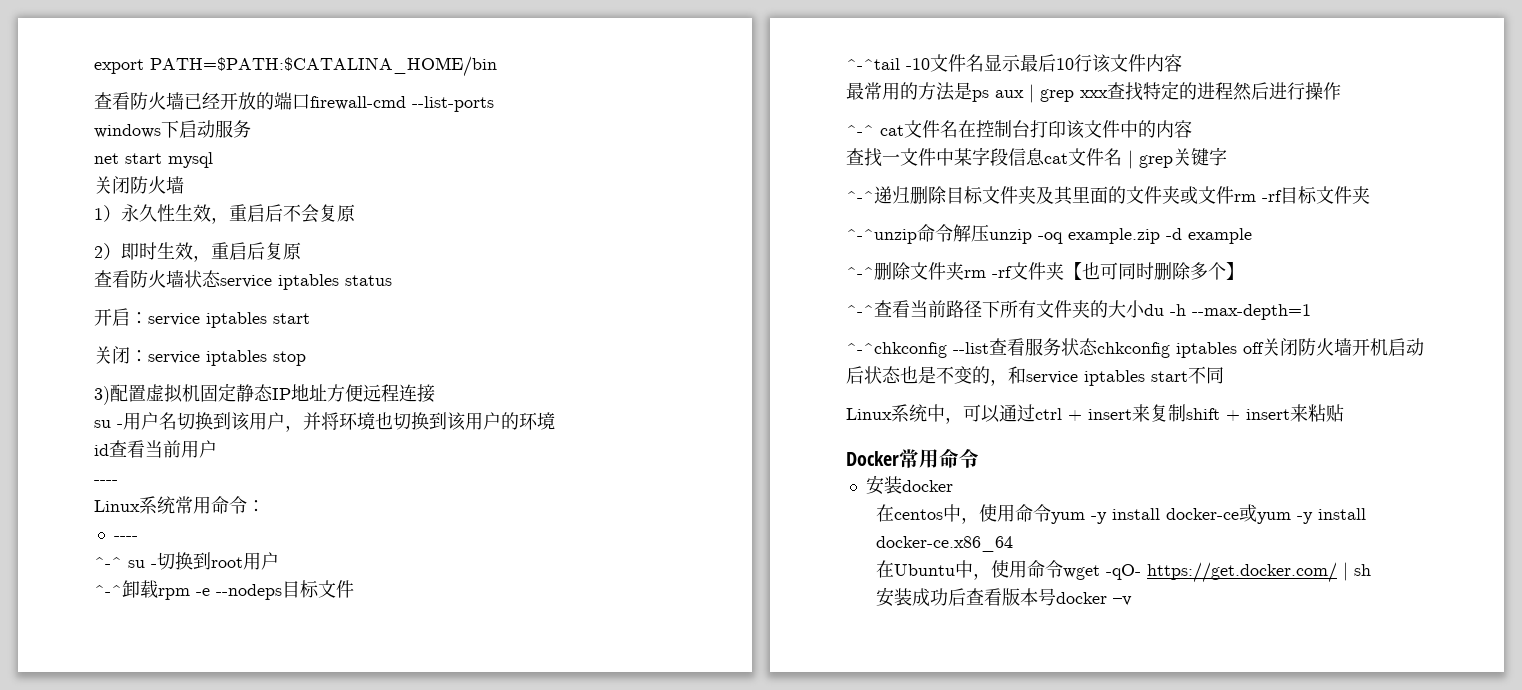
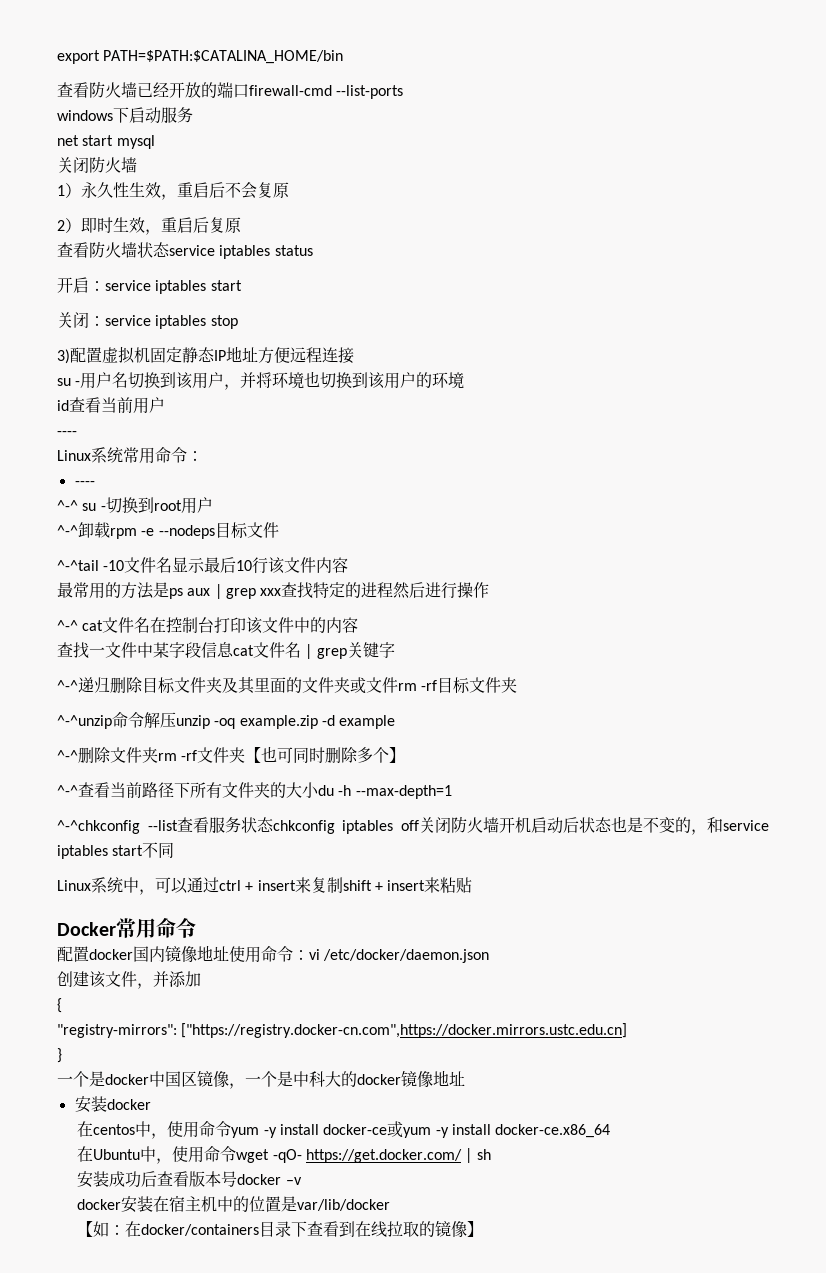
+ 配置docker国内镜像地址使用命令：vi /etc/docker/daemon.json
+ 创建该文件，并添加
+ {
+ "registry-mirrors": ["https://registry.docker-cn.com",https://docker.mirrors.ustc.edu.cn]
+ }
+ 一个是docker中国区镜像，一个是中科大的docker镜像地址
+ docker安装在宿主机中的位置是var/lib/docker
+ 【如：在docker/containers目录下查看到在线拉取的镜像】

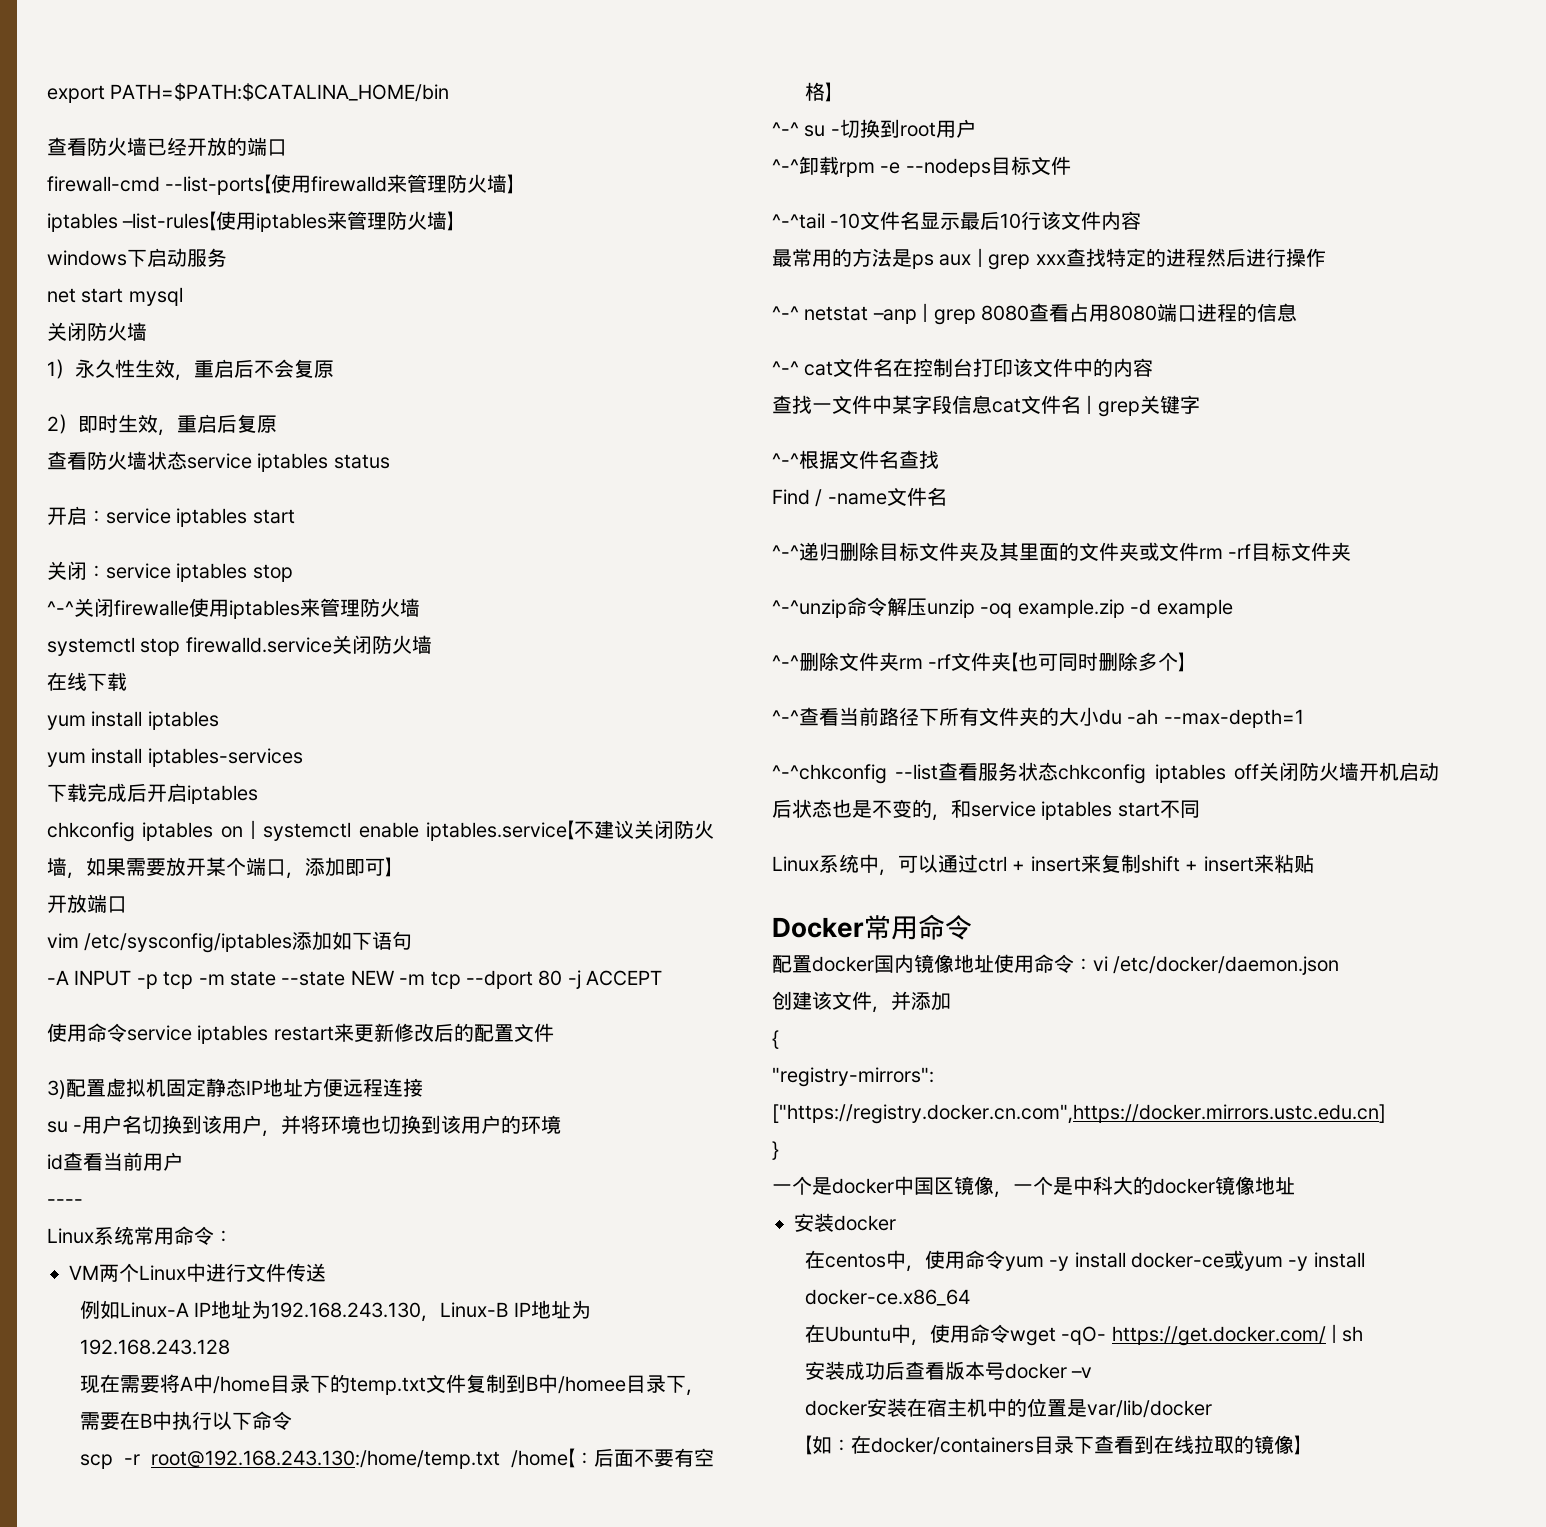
- 查看防火墙已经开放的端口firewall-cmd --list-ports
+ 查看防火墙已经开放的端口
+ firewall-cmd --list-ports【使用firewalld来管理防火墙】
+ iptables –list-rules【使用iptables来管理防火墙】
+ ^-^关闭firewalle使用iptables来管理防火墙
+ systemctl stop firewalld.service关闭防火墙
+ 在线下载
+ yum install iptables
+ yum install iptables-services
+ 下载完成后开启iptables
+ chkconfig iptables on | systemctl enable iptables.service【不建议关闭防火墙，如果需要放开某个端口，添加即可】
+ 开放端口
+ vim /etc/sysconfig/iptables添加如下语句
+ -A INPUT -p tcp -m state --state NEW -m tcp --dport 80 -j ACCEPT
+ 使用命令service iptables restart来更新修改后的配置文件
  Linux系统常用命令：
- ----
+ VM两个Linux中进行文件传送
+ 例如Linux-A IP地址为192.168.243.130，Linux-B IP地址为192.168.243.128
+ 现在需要将A中/home目录下的temp.txt文件复制到B中/homee目录下，需要在B中执行以下命令
+ scp -r root@192.168.243.130:/home/temp.txt /home【：后面不要有空格】
+ ^-^ netstat –anp | grep 8080查看占用8080端口进程的信息
+ ^-^根据文件名查找
+ Find / -name文件名
- ^-^查看当前路径下所有文件夹的大小du -h --max-depth=1
+ ^-^查看当前路径下所有文件夹的大小du -ah --max-depth=1
- "registry-mirrors": ["https://registry.docker-cn.com",https://docker.mirrors.ustc.edu.cn]
+ "registry-mirrors": ["https://registry.docker.cn.com",https://docker.mirrors.ustc.edu.cn]

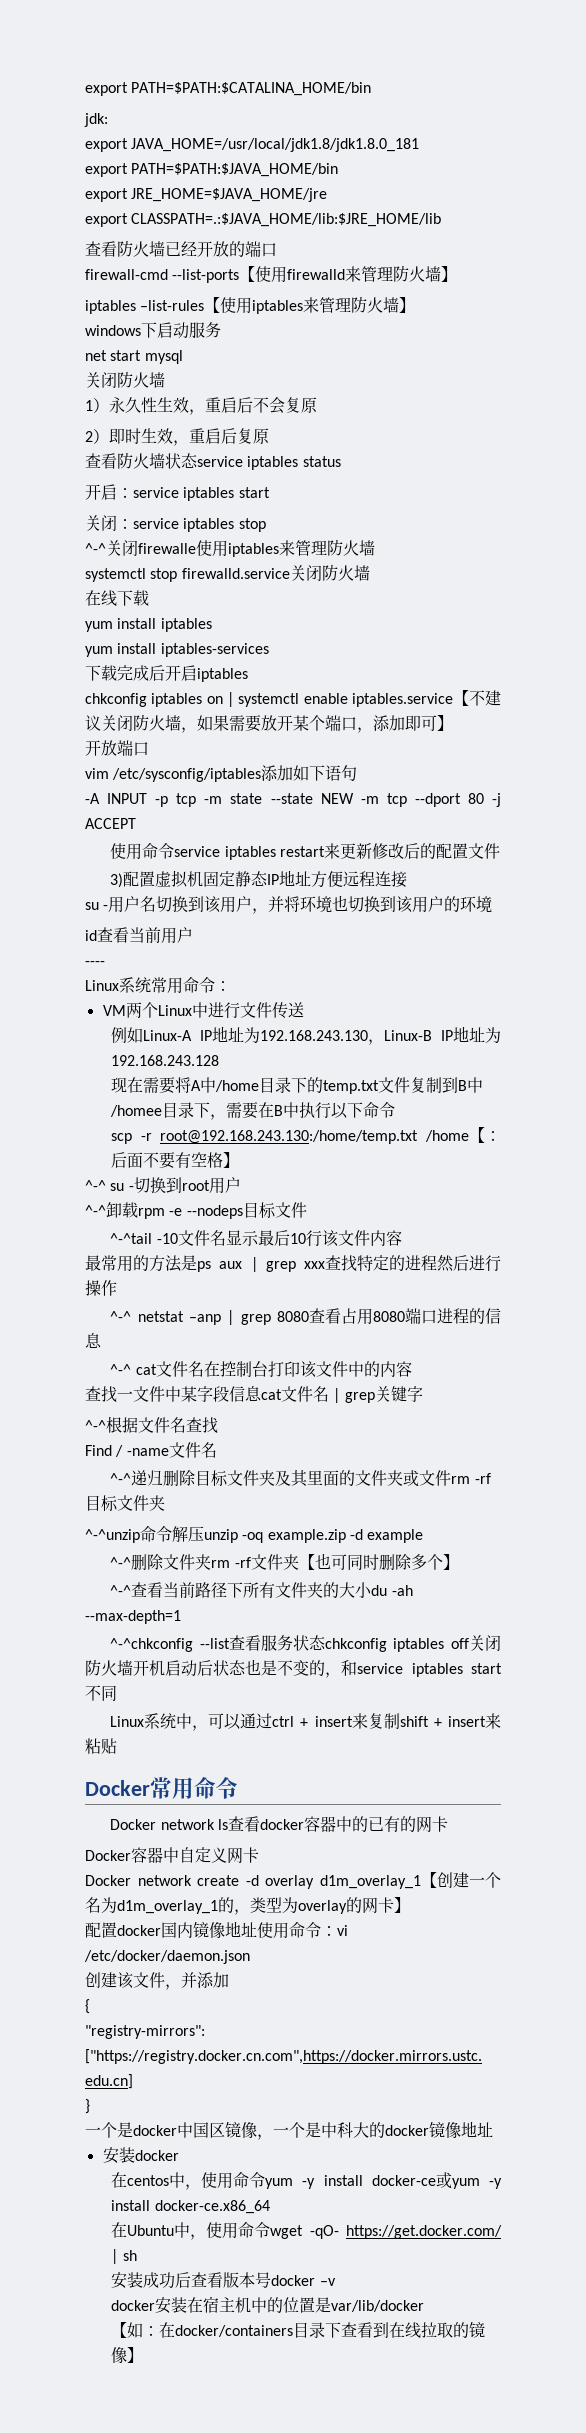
+ jdk:
+ export JAVA_HOME=/usr/local/jdk1.8/jdk1.8.0_181
+ export PATH=$PATH:$JAVA_HOME/bin
+ export JRE_HOME=$JAVA_HOME/jre
+ export CLASSPATH=.:$JAVA_HOME/lib:$JRE_HOME/lib
+ Docker network ls查看docker容器中的已有的网卡
+ Docker容器中自定义网卡
+ Docker network create -d overlay d1m_overlay_1【创建一个名为d1m_overlay_1的，类型为overlay的网卡】

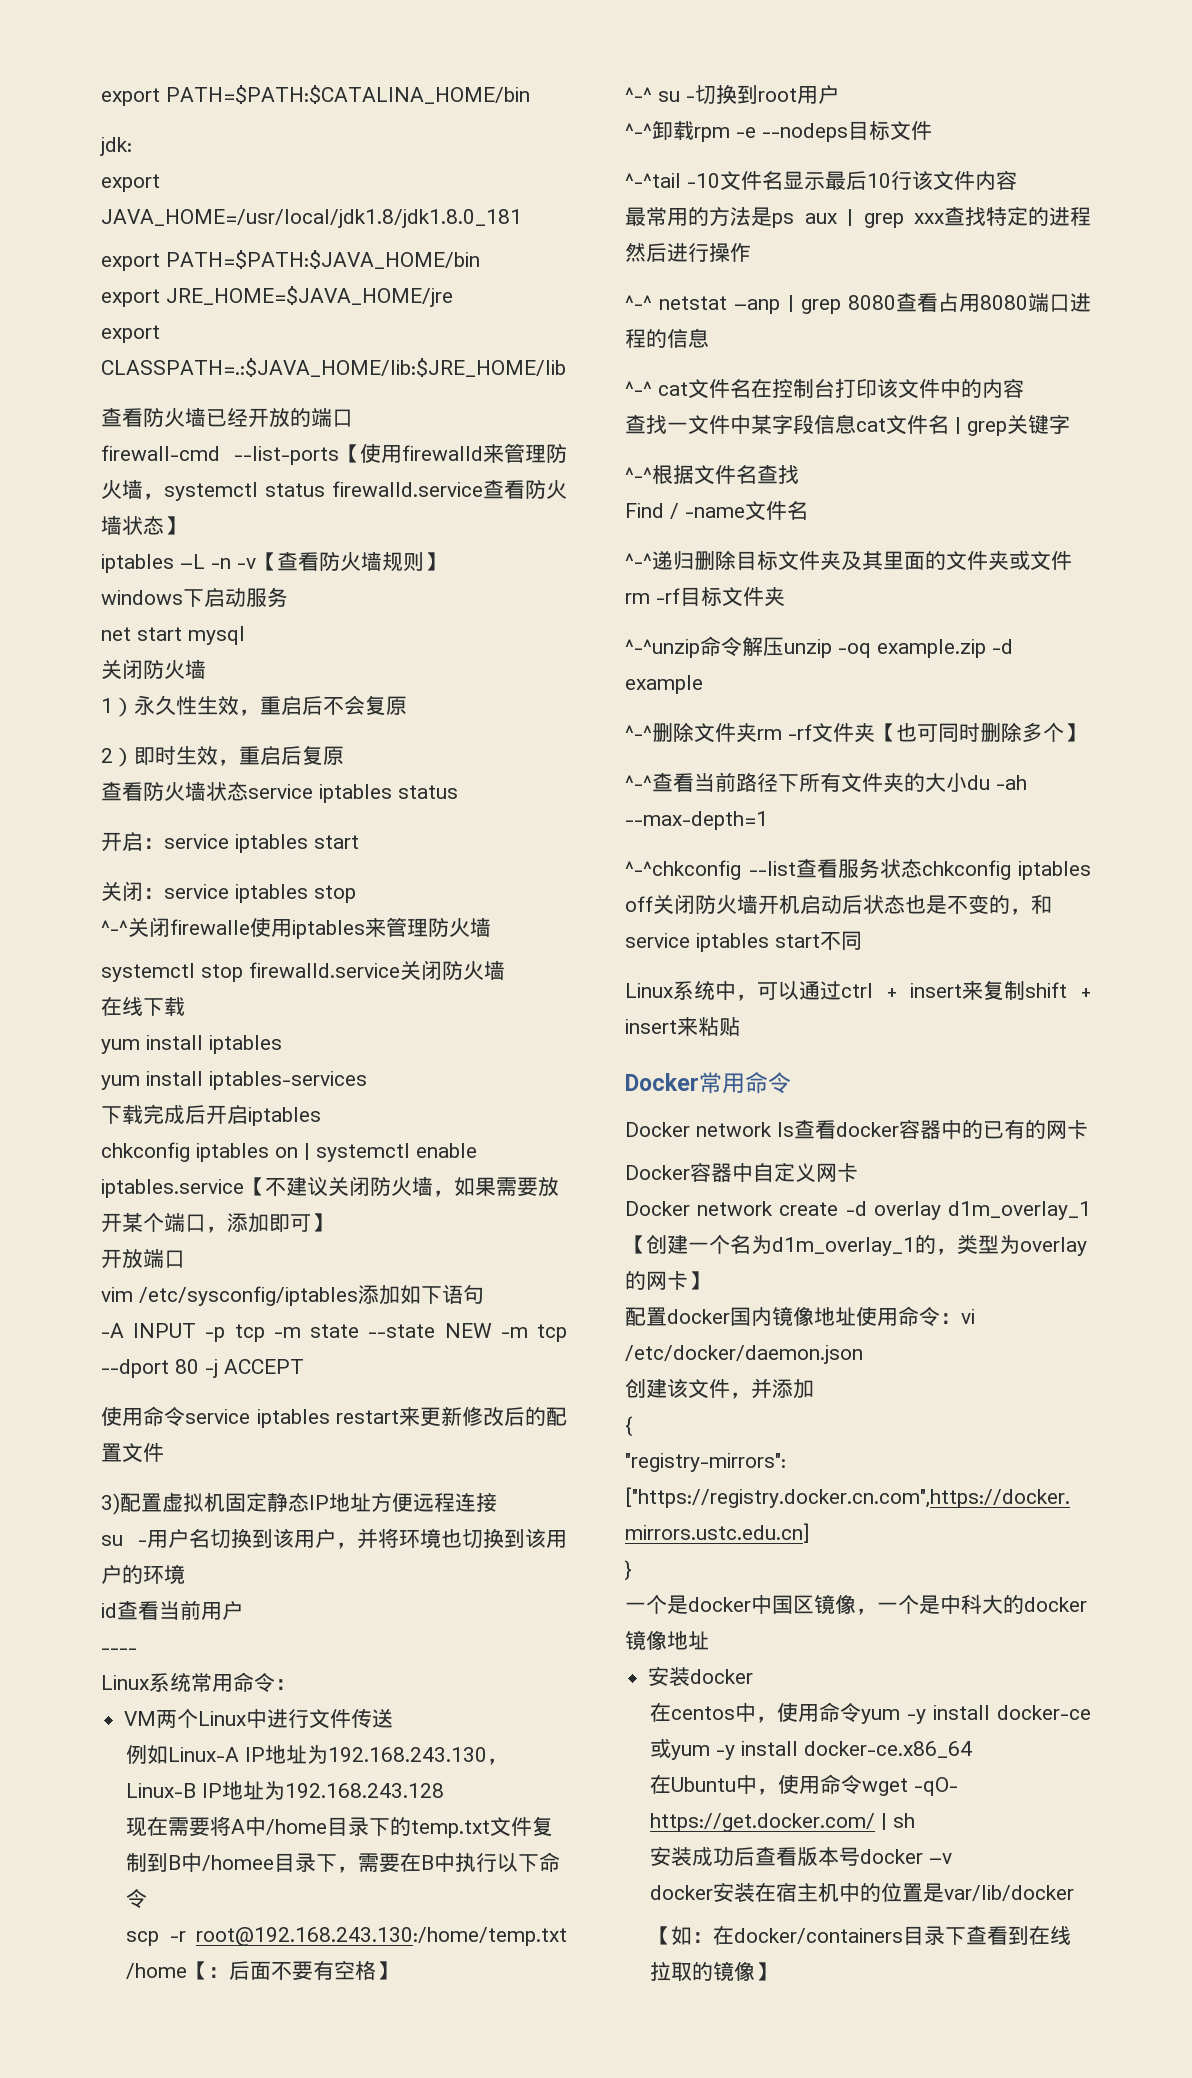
- firewall-cmd --list-ports【使用firewalld来管理防火墙】
- iptables –list-rules【使用iptables来管理防火墙】
+ firewall-cmd --list-ports【使用firewalld来管理防火墙，systemctl status firewalld.service查看防火墙状态】
+ iptables –L -n -v【查看防火墙规则】

